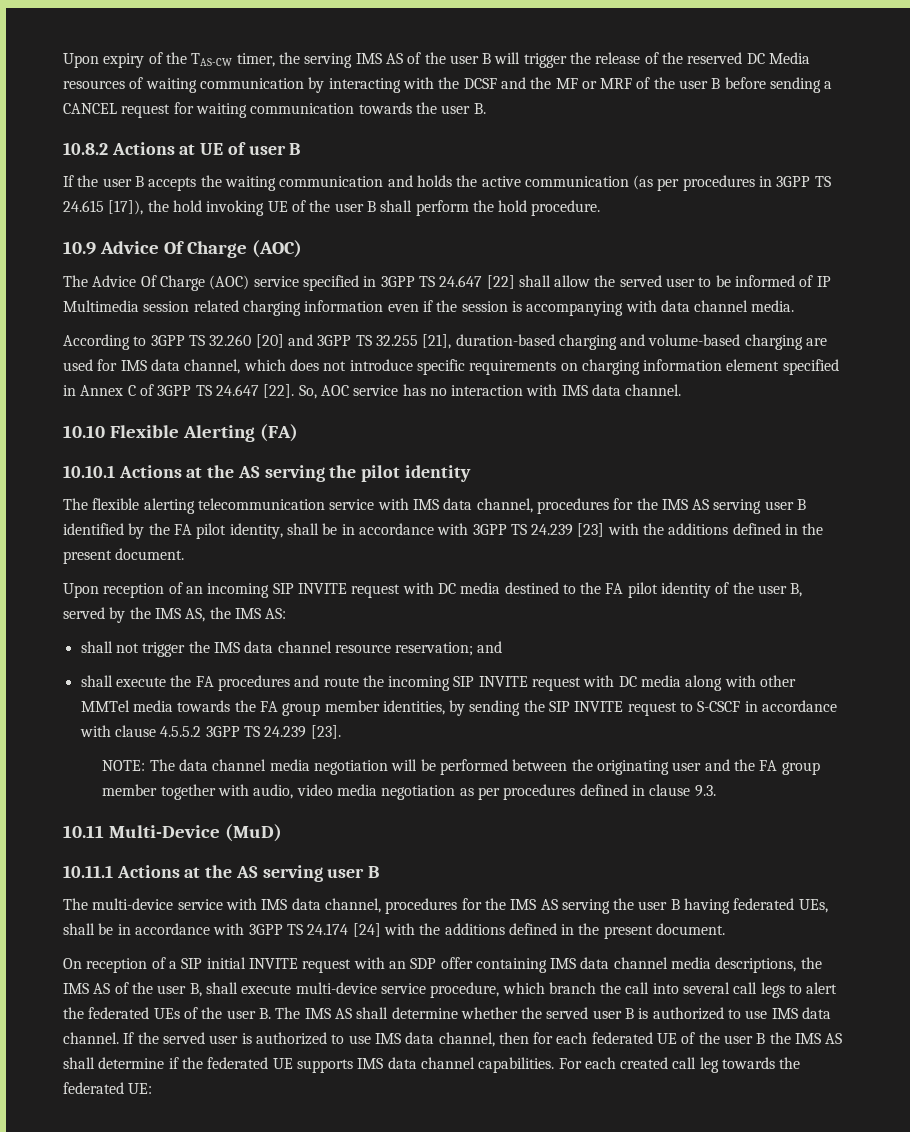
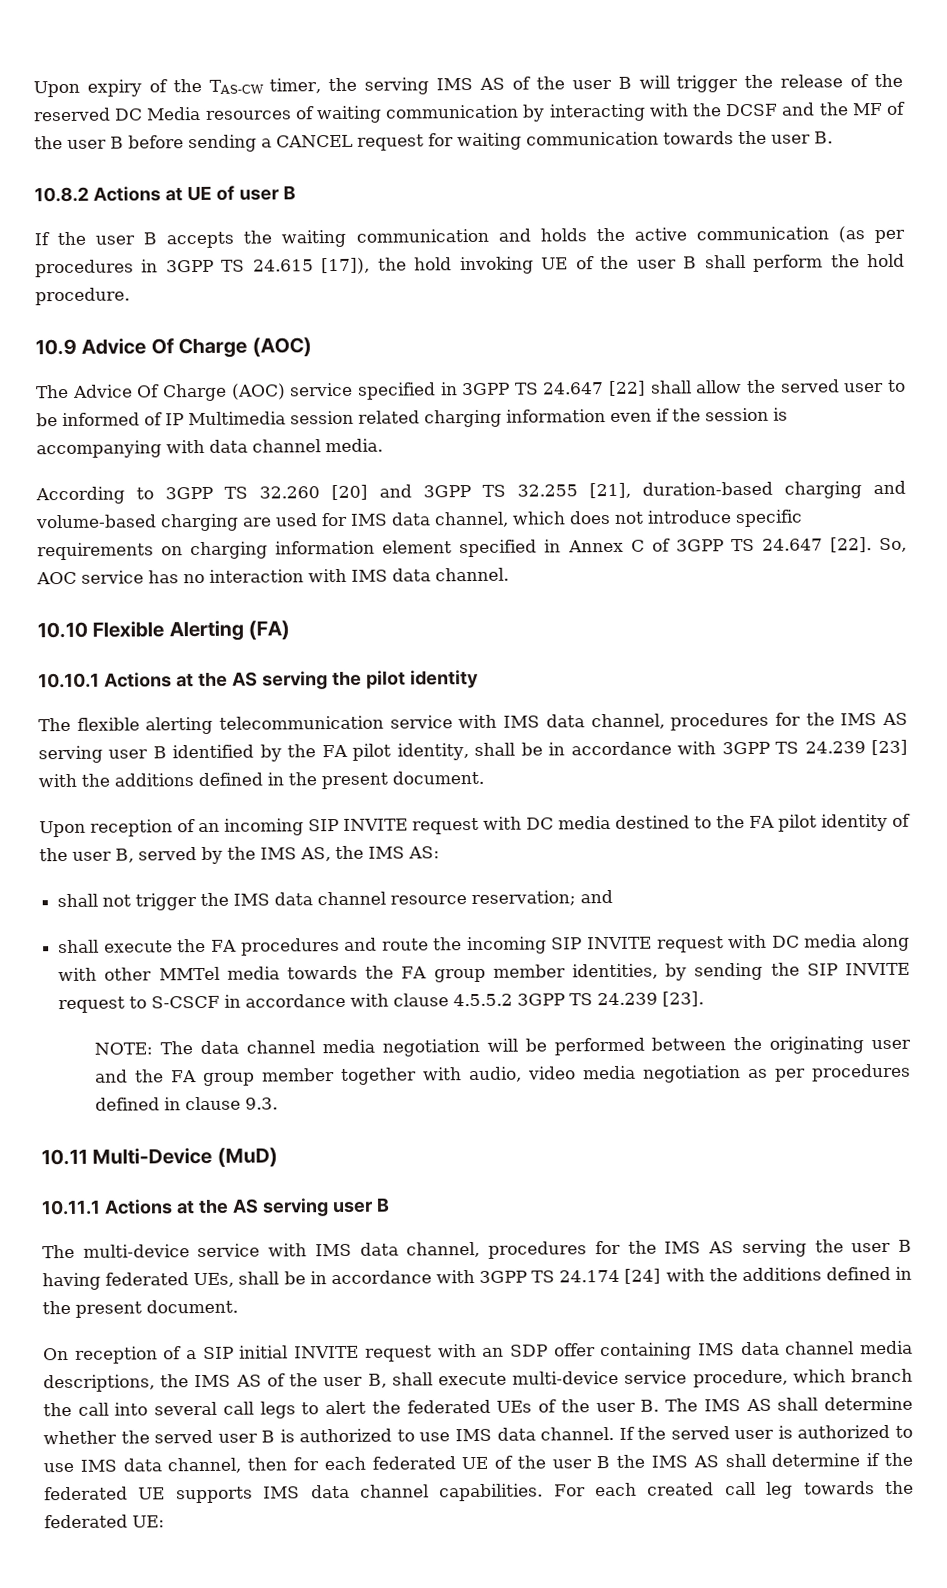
- Upon expiry of the TAS-CW timer, the serving IMS AS of the user B will trigger the release of the reserved DC Media resources of waiting communication by interacting with the DCSF and the MF or MRF of the user B before sending a CANCEL request for waiting communication towards the user B.
+ Upon expiry of the TAS-CW timer, the serving IMS AS of the user B will trigger the release of the reserved DC Media resources of waiting communication by interacting with the DCSF and the MF of the user B before sending a CANCEL request for waiting communication towards the user B.

